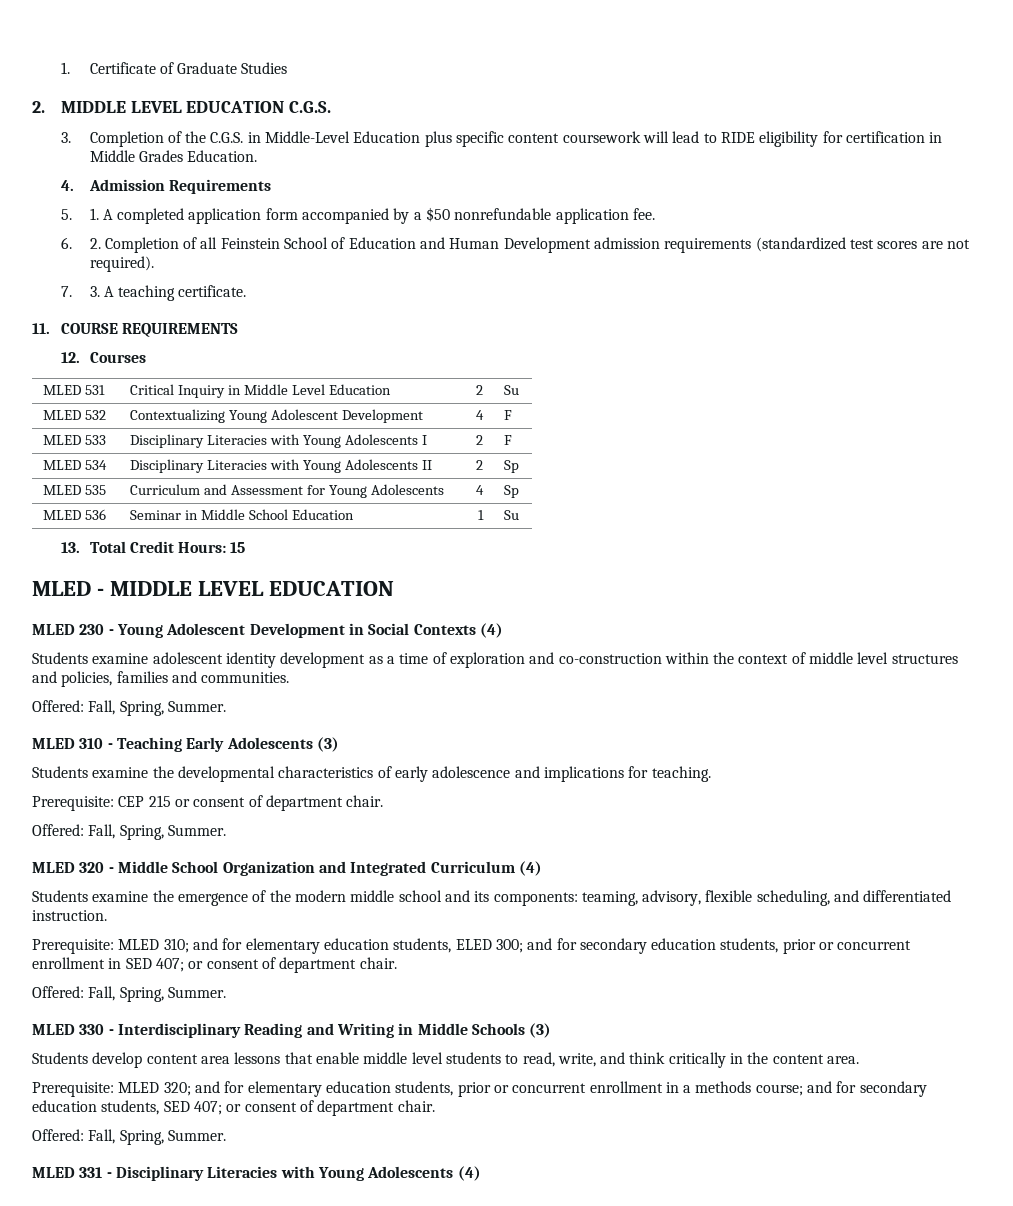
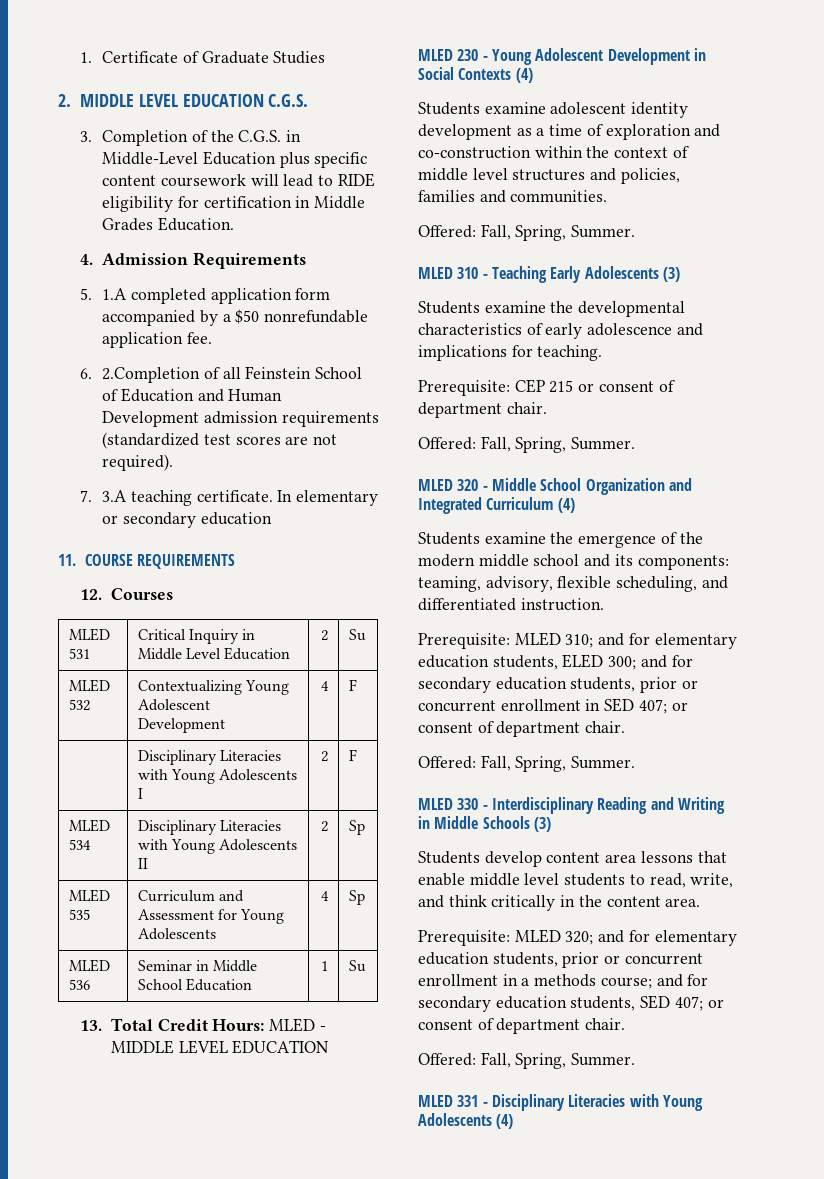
- 5. 1. A completed application form accompanied by a $50 nonrefundable application fee.
+ 5. 1.A completed application form accompanied by a $50 nonrefundable application fee.
- 6. 2. Completion of all Feinstein School of Education and Human Development admission requirements (standardized test scores are not required).
+ 6. 2.Completion of all Feinstein School of Education and Human Development admission requirements (standardized test scores are not required).
- 7. 3. A teaching certificate.
+ 7. 3.A teaching certificate. In elementary or secondary education
- MLED 533 | Disciplinary Literacies with Young Adolescents I | 2 | F
+ | Disciplinary Literacies with Young Adolescents I | 2 | F
- 13. Total Credit Hours: 15
- MLED - MIDDLE LEVEL EDUCATION
+ 13. Total Credit Hours: MLED - MIDDLE LEVEL EDUCATION

